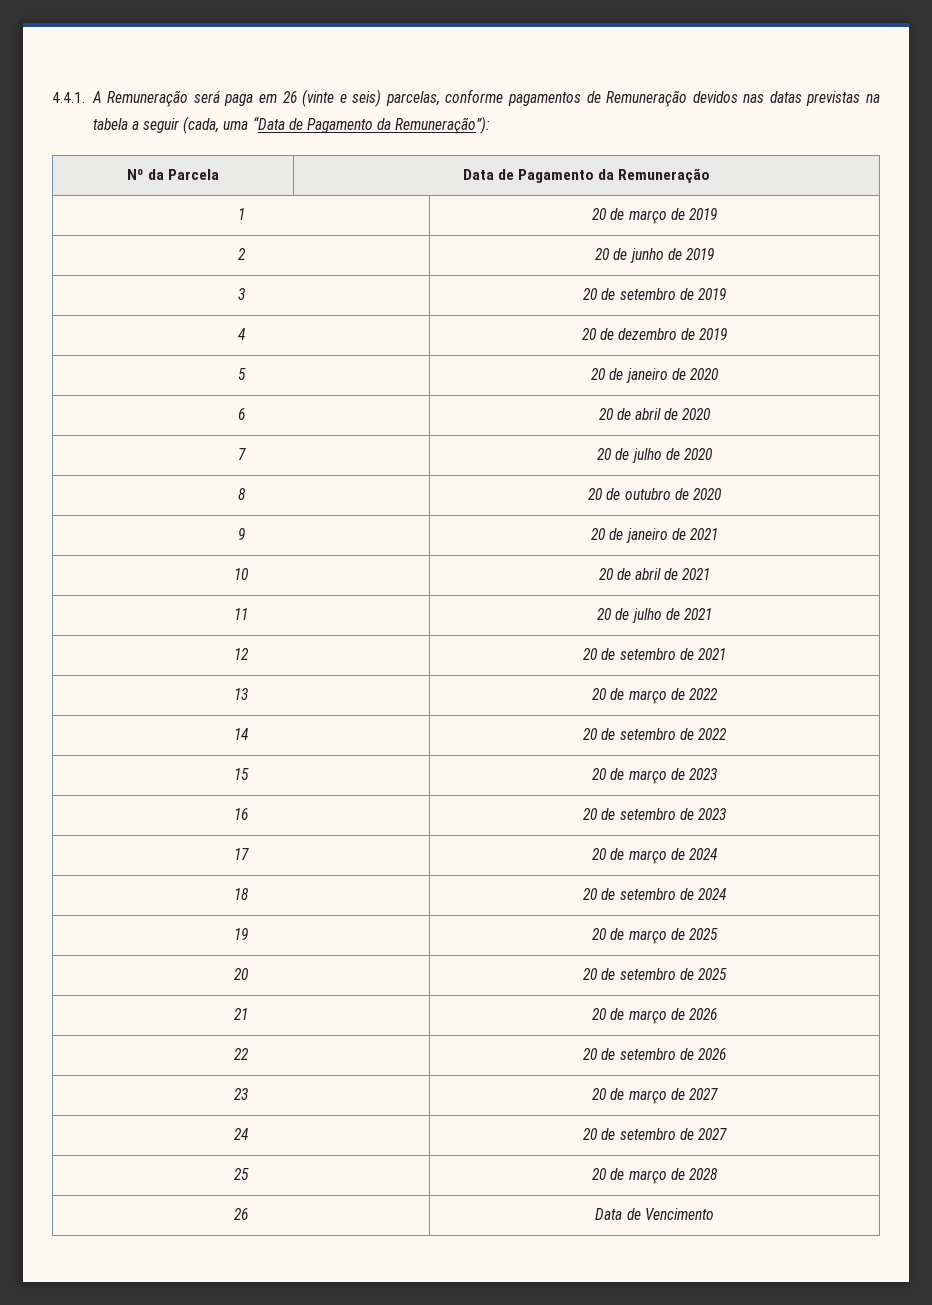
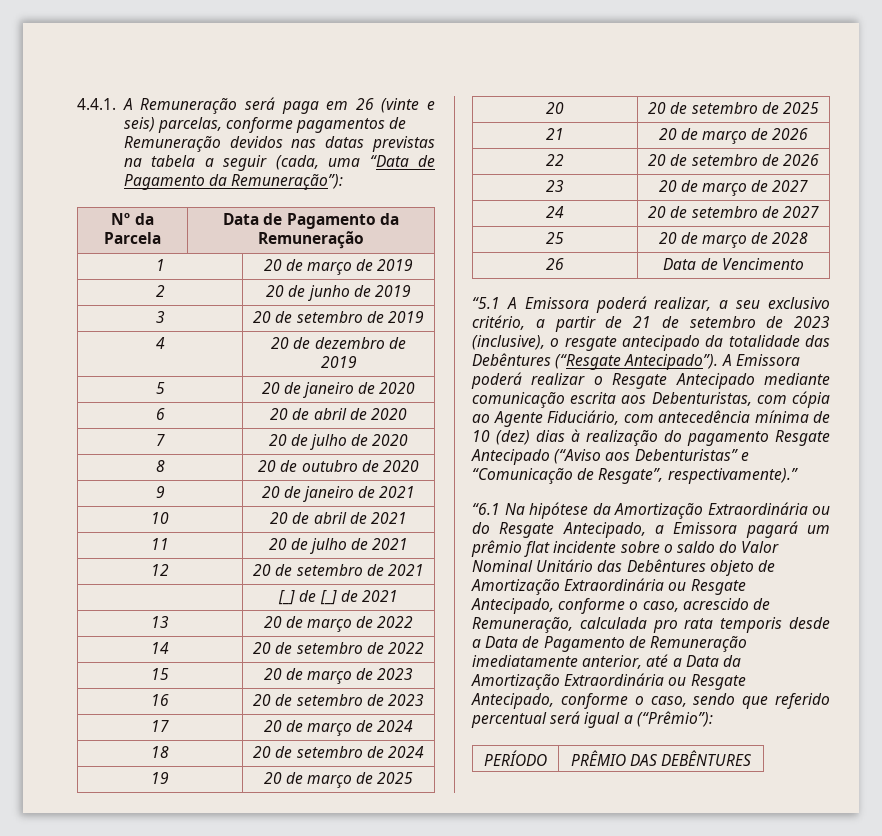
+ | [_] de [_] de 2021
+ “5.1 A Emissora poderá realizar, a seu exclusivo critério, a partir de 21 de setembro de 2023 (inclusive), o resgate antecipado da totalidade das Debêntures (“Resgate Antecipado”). A Emissora poderá realizar o Resgate Antecipado mediante comunicação escrita aos Debenturistas, com cópia ao Agente Fiduciário, com antecedência mínima de 10 (dez) dias à realização do pagamento Resgate Antecipado (“Aviso aos Debenturistas” e “Comunicação de Resgate”, respectivamente).”
+ “6.1 Na hipótese da Amortização Extraordinária ou do Resgate Antecipado, a Emissora pagará um prêmio flat incidente sobre o saldo do Valor Nominal Unitário das Debêntures objeto de Amortização Extraordinária ou Resgate Antecipado, conforme o caso, acrescido de Remuneração, calculada pro rata temporis desde a Data de Pagamento de Remuneração imediatamente anterior, até a Data da Amortização Extraordinária ou Resgate Antecipado, conforme o caso, sendo que referido percentual será igual a (“Prêmio”):
+ PERÍODO | PRÊMIO DAS DEBÊNTURES

